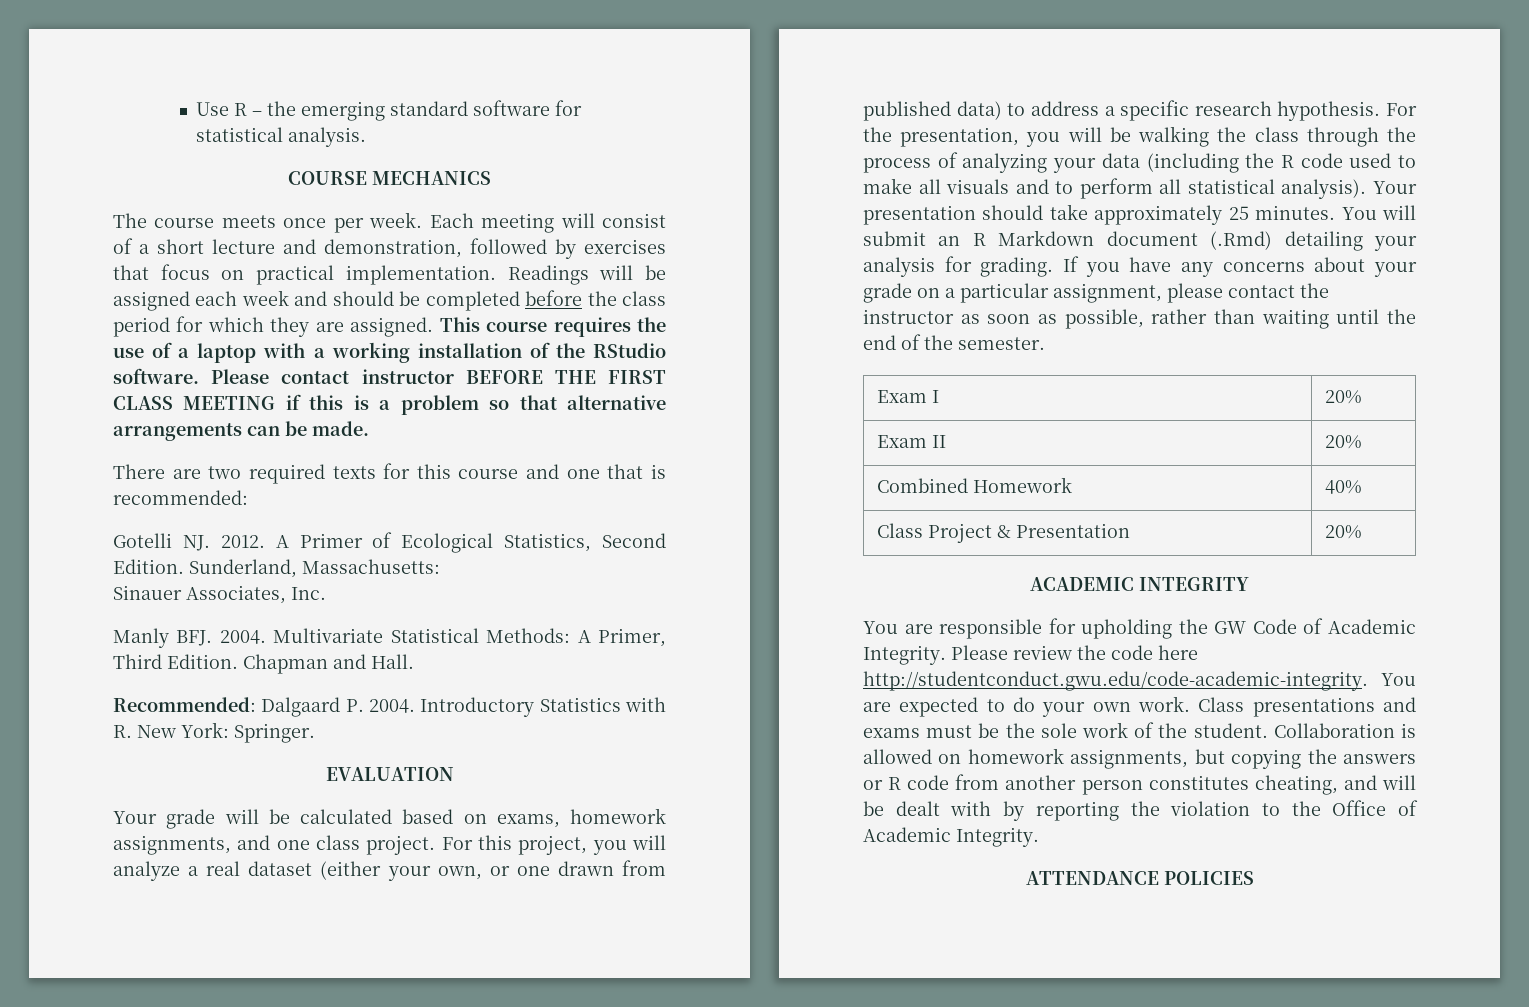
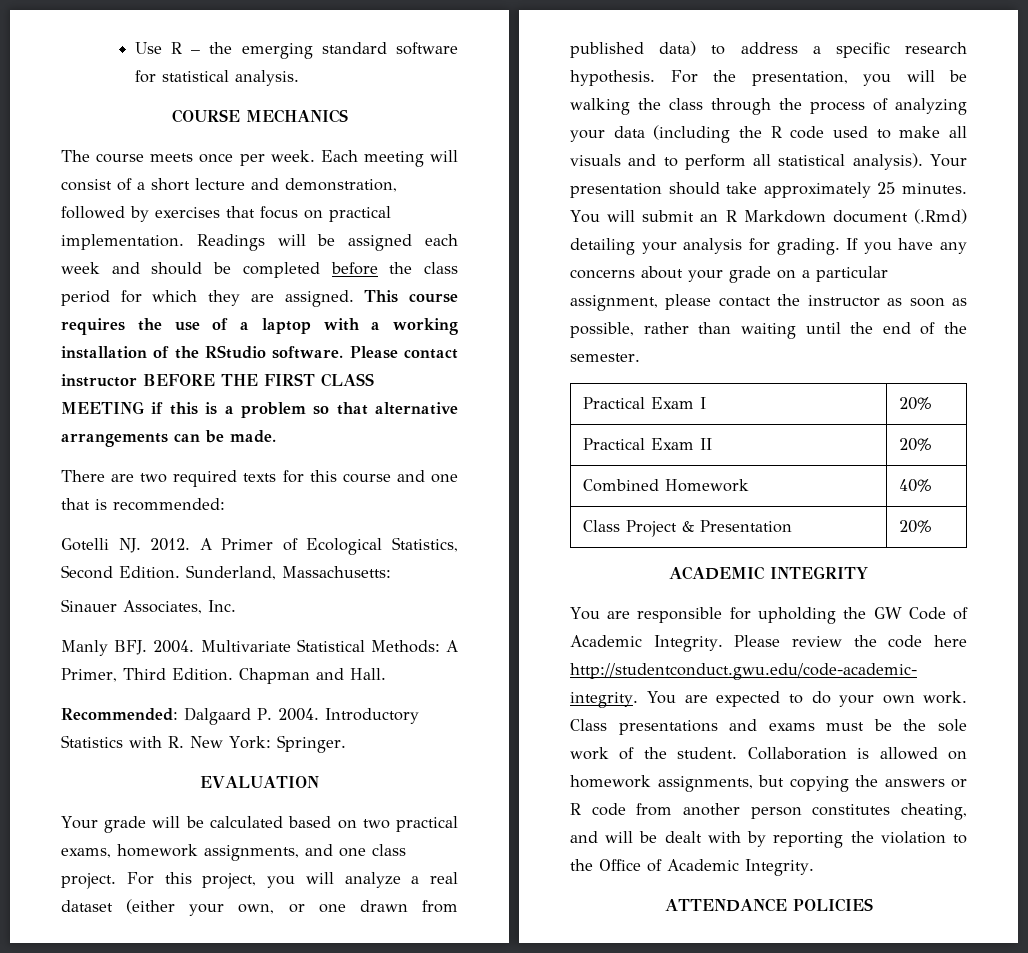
- Your grade will be calculated based on exams, homework assignments, and one class project.
+ Your grade will be calculated based on two practical exams, homework assignments, and one class project.
- Exam I | 20%
+ Practical Exam I | 20%
- Exam II | 20%
+ Practical Exam II | 20%

